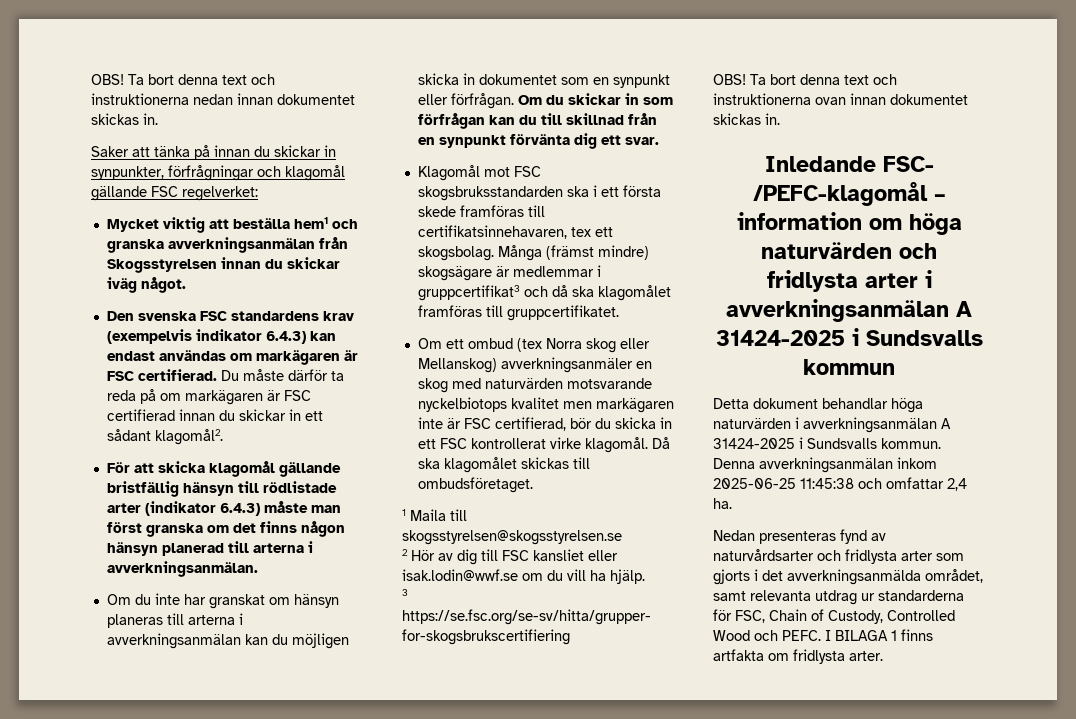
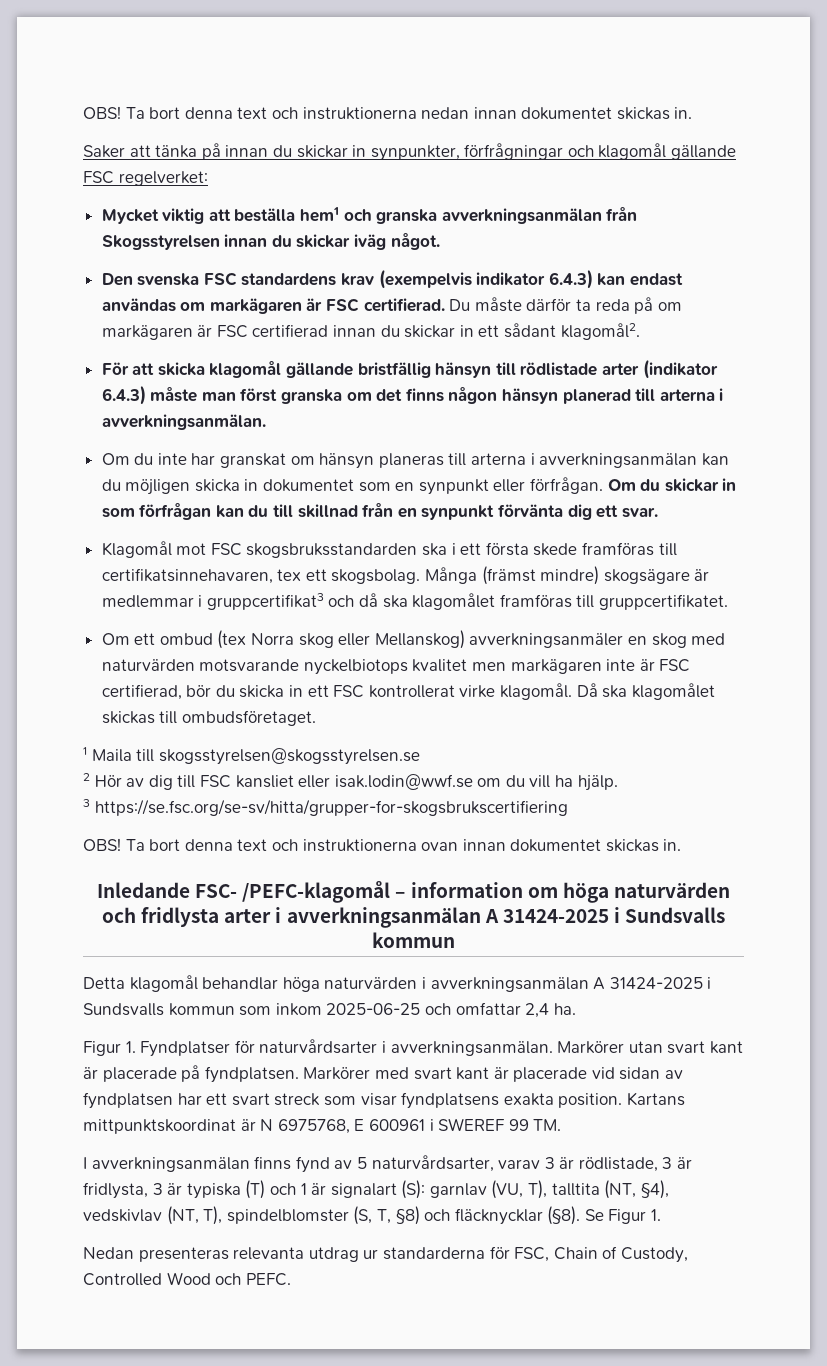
- Detta dokument behandlar höga naturvärden i avverkningsanmälan A 31424-2025 i Sundsvalls kommun. Denna avverkningsanmälan inkom 2025-06-25 11:45:38 och omfattar 2,4 ha.
+ Detta klagomål behandlar höga naturvärden i avverkningsanmälan A 31424-2025 i Sundsvalls kommun som inkom 2025-06-25 och omfattar 2,4 ha.
- Nedan presenteras fynd av naturvårdsarter och fridlysta arter som gjorts i det avverkningsanmälda området, samt relevanta utdrag ur standarderna för FSC, Chain of Custody, Controlled Wood och PEFC. I BILAGA 1 finns artfakta om fridlysta arter.
+ Figur 1. Fyndplatser för naturvårdsarter i avverkningsanmälan. Markörer utan svart kant är placerade på fyndplatsen. Markörer med svart kant är placerade vid sidan av fyndplatsen har ett svart streck som visar fyndplatsens exakta position. Kartans mittpunktskoordinat är N 6975768, E 600961 i SWEREF 99 TM.
+ I avverkningsanmälan finns fynd av 5 naturvårdsarter, varav 3 är rödlistade, 3 är fridlysta, 3 är typiska (T) och 1 är signalart (S): garnlav (VU, T), talltita (NT, §4), vedskivlav (NT, T), spindelblomster (S, T, §8) och fläcknycklar (§8). Se Figur 1.
+ Nedan presenteras relevanta utdrag ur standarderna för FSC, Chain of Custody, Controlled Wood och PEFC.

